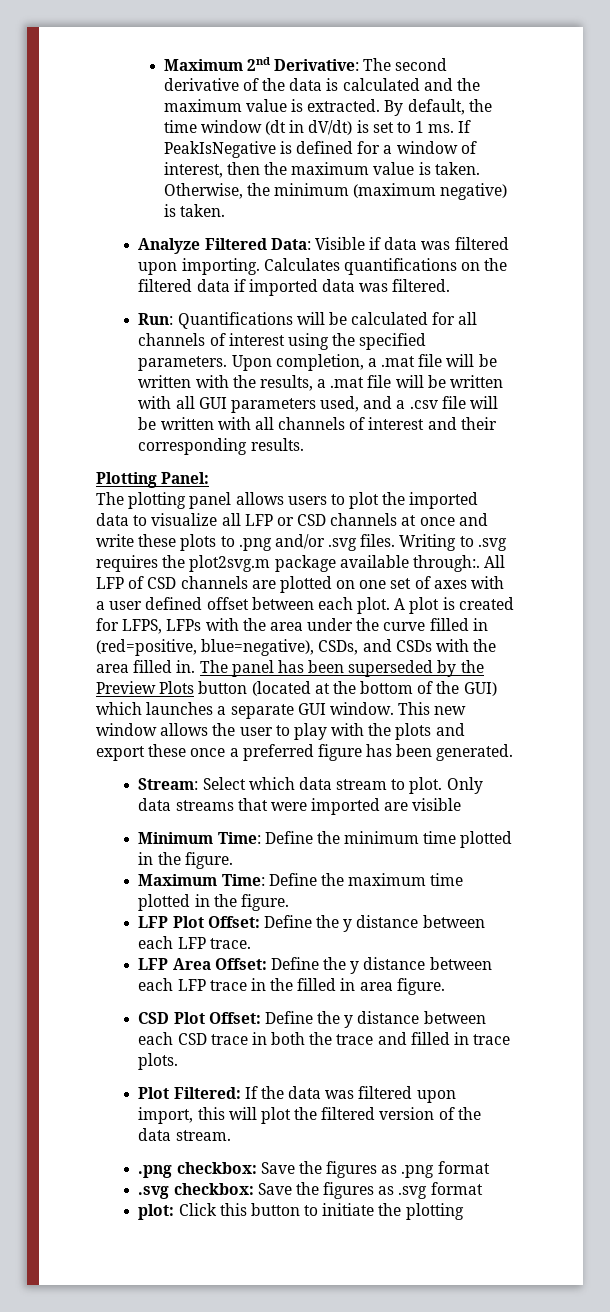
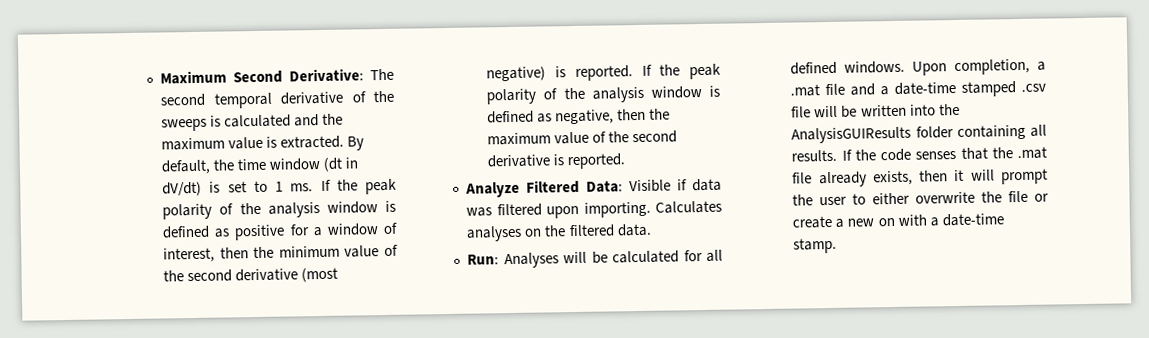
- Maximum 2nd Derivative: The second derivative of the data is calculated and the maximum value is extracted.
+ Maximum Second Derivative: The second temporal derivative of the sweeps is calculated and the maximum value is extracted.
- If PeakIsNegative is defined for a window of interest, then the maximum value is taken. Otherwise, the minimum (maximum negative) is taken.
+ If the peak polarity of the analysis window is defined as positive for a window of interest, then the minimum value of the second derivative (most negative) is reported. If the peak polarity of the analysis window is defined as negative, then the maximum value of the second derivative is reported.
- Calculates quantifications on the filtered data if imported data was filtered.
+ Calculates analyses on the filtered data.
- Run: Quantifications will be calculated for all channels of interest using the specified parameters.
+ Run: Analyses will be calculated for all defined windows.
- Upon completion, a .mat file will be written with the results, a .mat file will be written with all GUI parameters used, and a .csv file will be written with all channels of interest and their corresponding results.
- Plotting Panel:
- The plotting panel allows users to plot the imported data to visualize all LFP or CSD channels at once and write these plots to .png and/or .svg files. Writing to .svg requires the plot2svg.m package available through:. All LFP of CSD channels are plotted on one set of axes with a user defined offset between each plot. A plot is created for LFPS, LFPs with the area under the curve filled in (red=positive, blue=negative), CSDs, and CSDs with the area filled in. The panel has been superseded by the Preview Plots button (located at the bottom of the GUI) which launches a separate GUI window. This new window allows the user to play with the plots and export these once a preferred figure has been generated.
- Stream: Select which data stream to plot. Only data streams that were imported are visible
- Minimum Time: Define the minimum time plotted in the figure.
- Maximum Time: Define the maximum time plotted in the figure.
- LFP Plot Offset: Define the y distance between each LFP trace.
- LFP Area Offset: Define the y distance between each LFP trace in the filled in area figure.
- CSD Plot Offset: Define the y distance between each CSD trace in both the trace and filled in trace plots.
- Plot Filtered: If the data was filtered upon import, this will plot the filtered version of the data stream.
- .png checkbox: Save the figures as .png format
- .svg checkbox: Save the figures as .svg format
- plot: Click this button to initiate the plotting
+ Upon completion, a .mat file and a date-time stamped .csv file will be written into the AnalysisGUIResults folder containing all results. If the code senses that the .mat file already exists, then it will prompt the user to either overwrite the file or create a new on with a date-time stamp.

